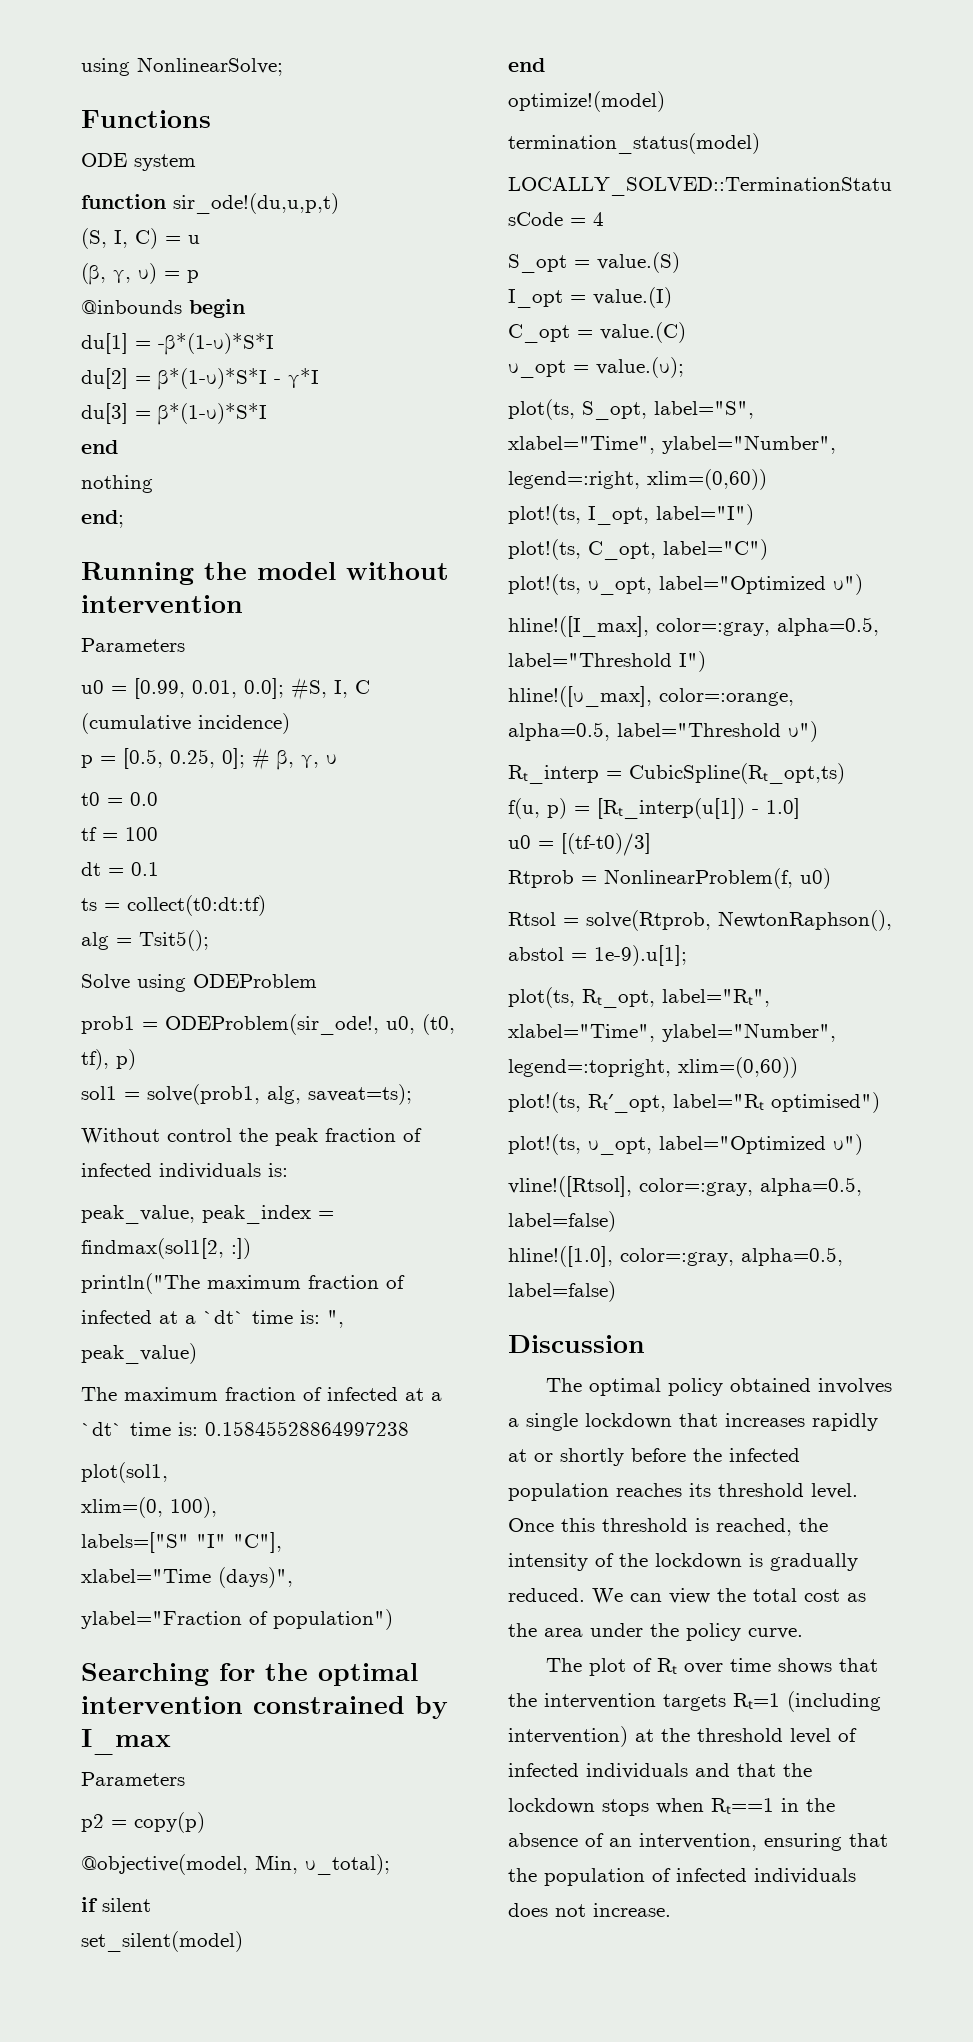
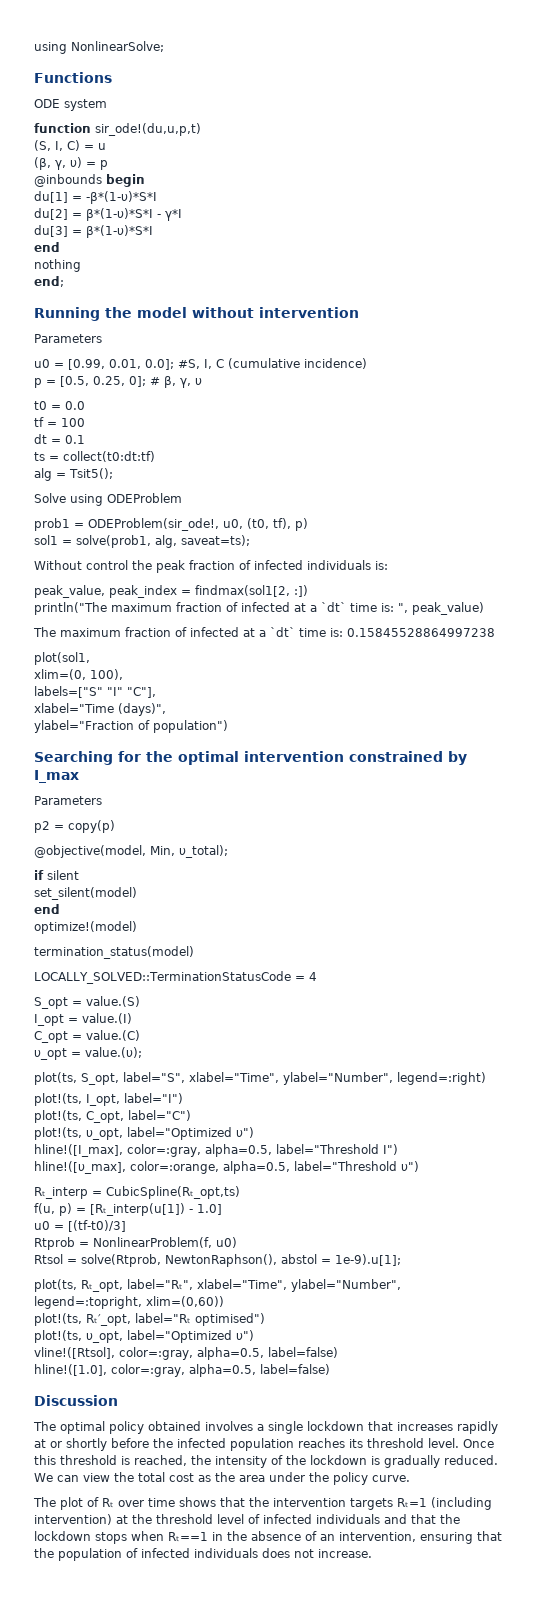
- plot(ts, S_opt, label="S", xlabel="Time", ylabel="Number", legend=:right, xlim=(0,60))
+ plot(ts, S_opt, label="S", xlabel="Time", ylabel="Number", legend=:right)

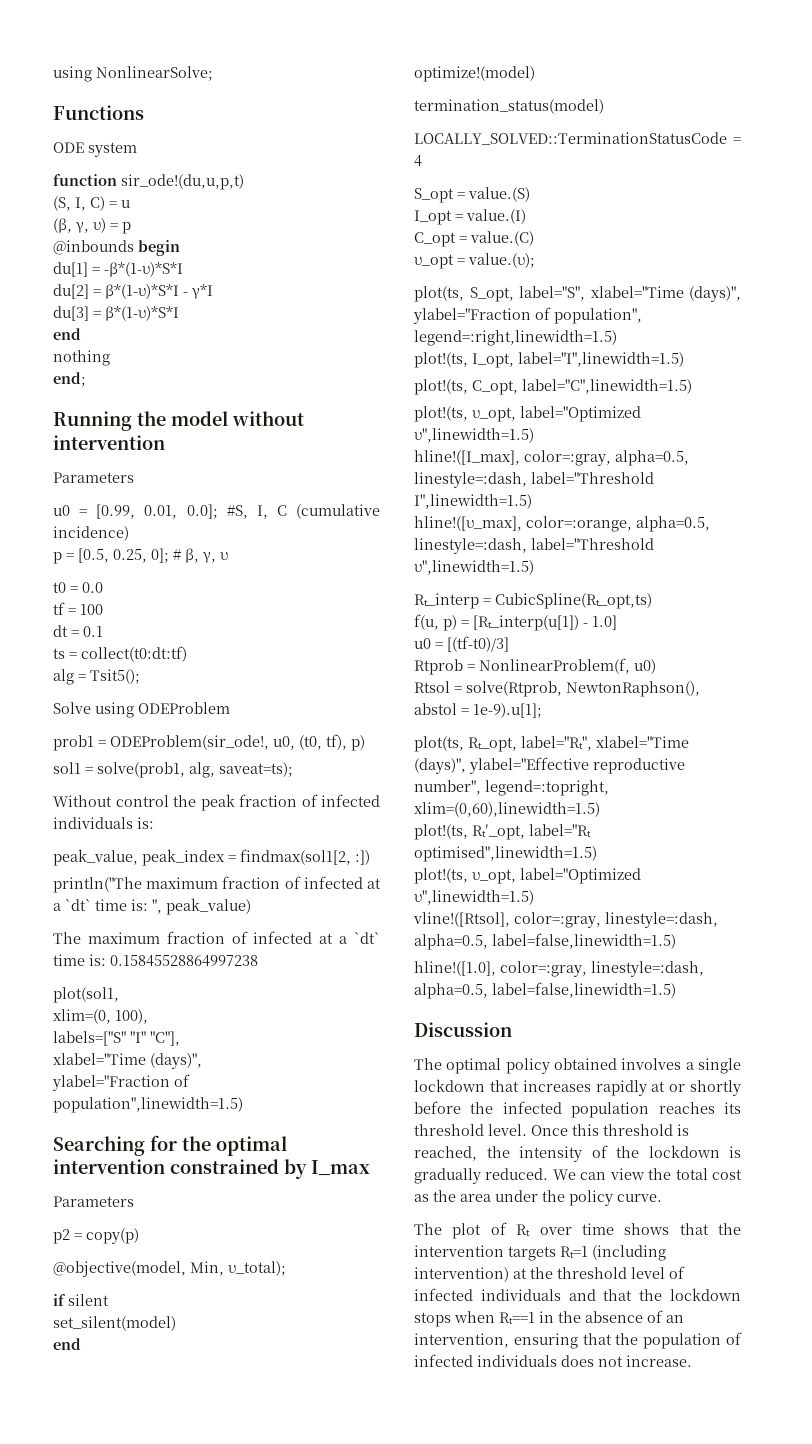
- ylabel="Fraction of population")
+ ylabel="Fraction of population",linewidth=1.5)
- plot(ts, S_opt, label="S", xlabel="Time", ylabel="Number", legend=:right)
+ plot(ts, S_opt, label="S", xlabel="Time (days)", ylabel="Fraction of population", legend=:right,linewidth=1.5)
- plot!(ts, I_opt, label="I")
+ plot!(ts, I_opt, label="I",linewidth=1.5)
- plot!(ts, C_opt, label="C")
- plot!(ts, υ_opt, label="Optimized υ")
+ plot!(ts, C_opt, label="C",linewidth=1.5)
+ plot!(ts, υ_opt, label="Optimized υ",linewidth=1.5)
- hline!([I_max], color=:gray, alpha=0.5, label="Threshold I")
+ hline!([I_max], color=:gray, alpha=0.5, linestyle=:dash, label="Threshold I",linewidth=1.5)
- hline!([υ_max], color=:orange, alpha=0.5, label="Threshold υ")
+ hline!([υ_max], color=:orange, alpha=0.5, linestyle=:dash, label="Threshold υ",linewidth=1.5)
- plot(ts, Rₜ_opt, label="Rₜ", xlabel="Time", ylabel="Number", legend=:topright, xlim=(0,60))
+ plot(ts, Rₜ_opt, label="Rₜ", xlabel="Time (days)", ylabel="Effective reproductive number", legend=:topright, xlim=(0,60),linewidth=1.5)
- plot!(ts, Rₜ′_opt, label="Rₜ optimised")
- plot!(ts, υ_opt, label="Optimized υ")
+ plot!(ts, Rₜ′_opt, label="Rₜ optimised",linewidth=1.5)
+ plot!(ts, υ_opt, label="Optimized υ",linewidth=1.5)
- vline!([Rtsol], color=:gray, alpha=0.5, label=false)
+ vline!([Rtsol], color=:gray, linestyle=:dash, alpha=0.5, label=false,linewidth=1.5)
- hline!([1.0], color=:gray, alpha=0.5, label=false)
+ hline!([1.0], color=:gray, linestyle=:dash, alpha=0.5, label=false,linewidth=1.5)

